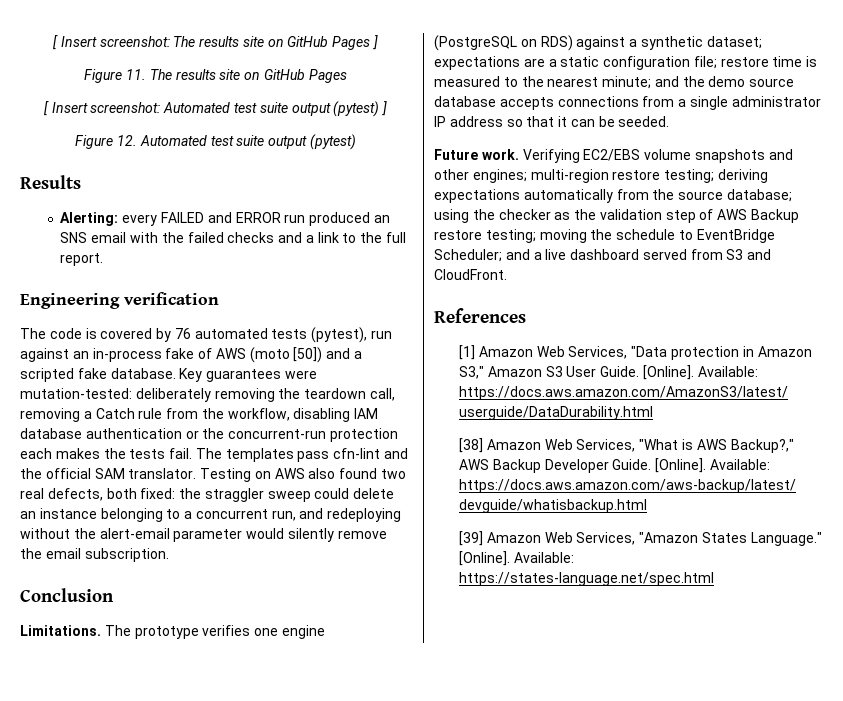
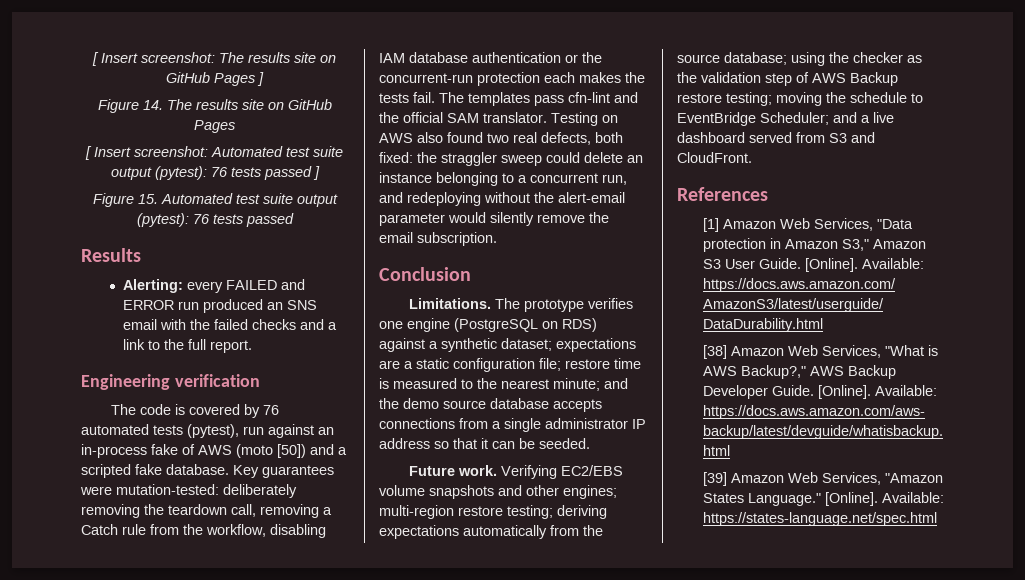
- Figure 11. The results site on GitHub Pages
+ Figure 14. The results site on GitHub Pages
- [ Insert screenshot: Automated test suite output (pytest) ]
- Figure 12. Automated test suite output (pytest)
+ [ Insert screenshot: Automated test suite output (pytest): 76 tests passed ]
+ Figure 15. Automated test suite output (pytest): 76 tests passed

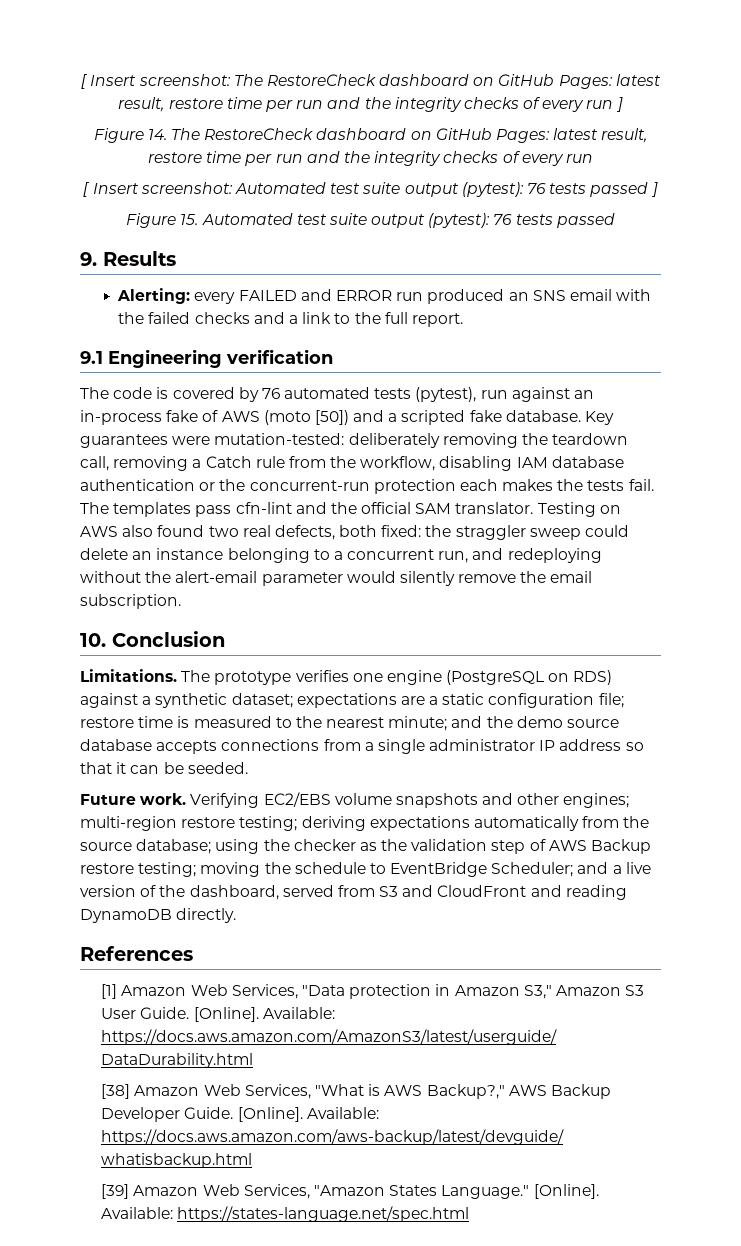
- [ Insert screenshot: The results site on GitHub Pages ]
- Figure 14. The results site on GitHub Pages
+ [ Insert screenshot: The RestoreCheck dashboard on GitHub Pages: latest result, restore time per run and the integrity checks of every run ]
+ Figure 14. The RestoreCheck dashboard on GitHub Pages: latest result, restore time per run and the integrity checks of every run
- Results
+ 9. Results
- Engineering verification
+ 9.1 Engineering verification
- Conclusion
+ 10. Conclusion
- Verifying EC2/EBS volume snapshots and other engines; multi-region restore testing; deriving expectations automatically from the source database; using the checker as the validation step of AWS Backup restore testing; moving the schedule to EventBridge Scheduler; and a live dashboard served from S3 and CloudFront.
+ Verifying EC2/EBS volume snapshots and other engines; multi-region restore testing; deriving expectations automatically from the source database; using the checker as the validation step of AWS Backup restore testing; moving the schedule to EventBridge Scheduler; and a live version of the dashboard, served from S3 and CloudFront and reading DynamoDB directly.

